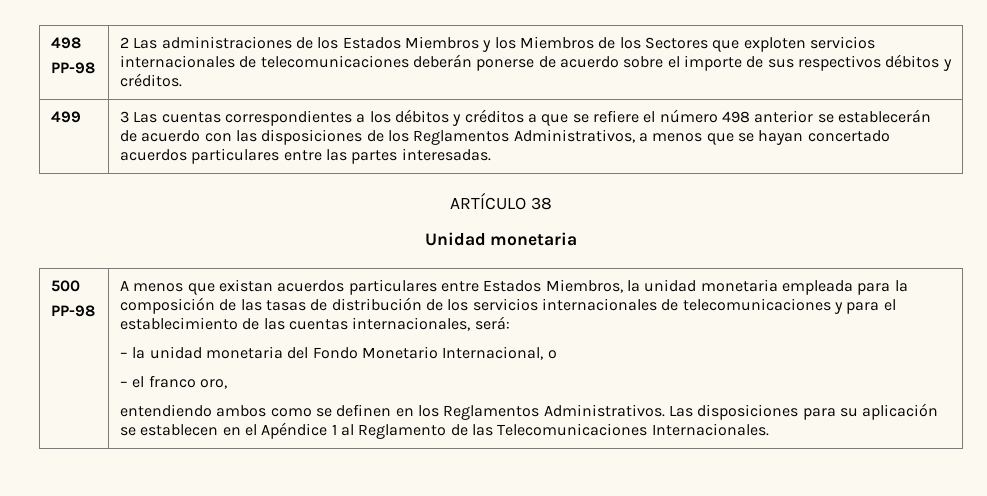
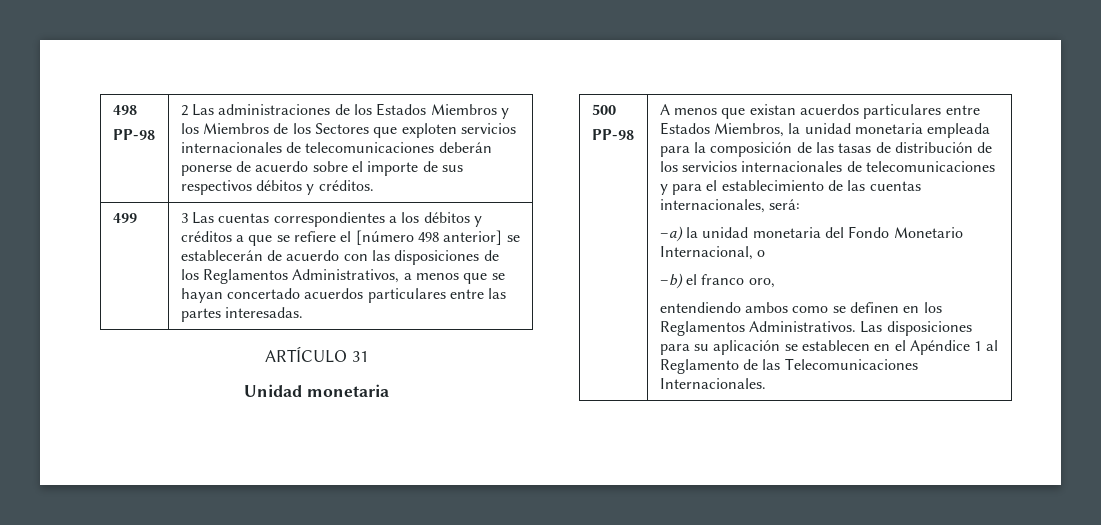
- 3 Las cuentas correspondientes a los débitos y créditos a que se refiere el número 498 anterior se establecerán de acuerdo con las disposiciones de los Reglamentos Administrativos, a menos que se hayan concertado acuerdos particulares entre las partes interesadas.
+ 3 Las cuentas correspondientes a los débitos y créditos a que se refiere el [número 498 anterior] se establecerán de acuerdo con las disposiciones de los Reglamentos Administrativos, a menos que se hayan concertado acuerdos particulares entre las partes interesadas.
- ARTÍCULO 38
+ ARTÍCULO 31
- – la unidad monetaria del Fondo Monetario Internacional, o
+ –a) la unidad monetaria del Fondo Monetario Internacional, o
- – el franco oro,
+ –b) el franco oro,

